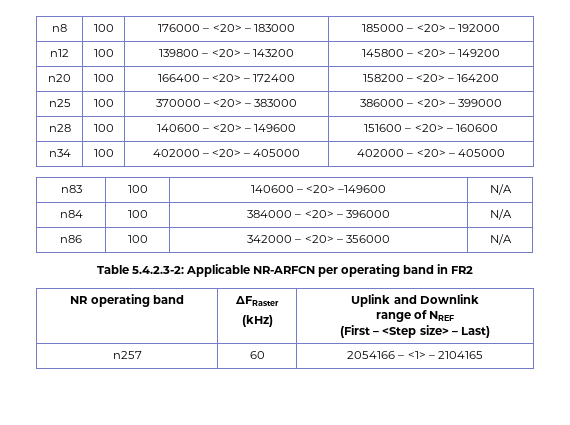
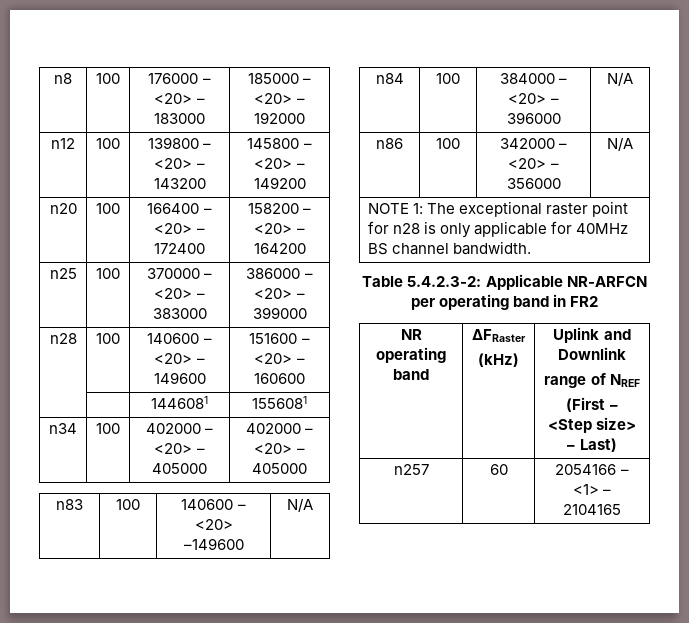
+ | | 1446081 | 1556081
+ NOTE 1: The exceptional raster point for n28 is only applicable for 40MHz BS channel bandwidth.

